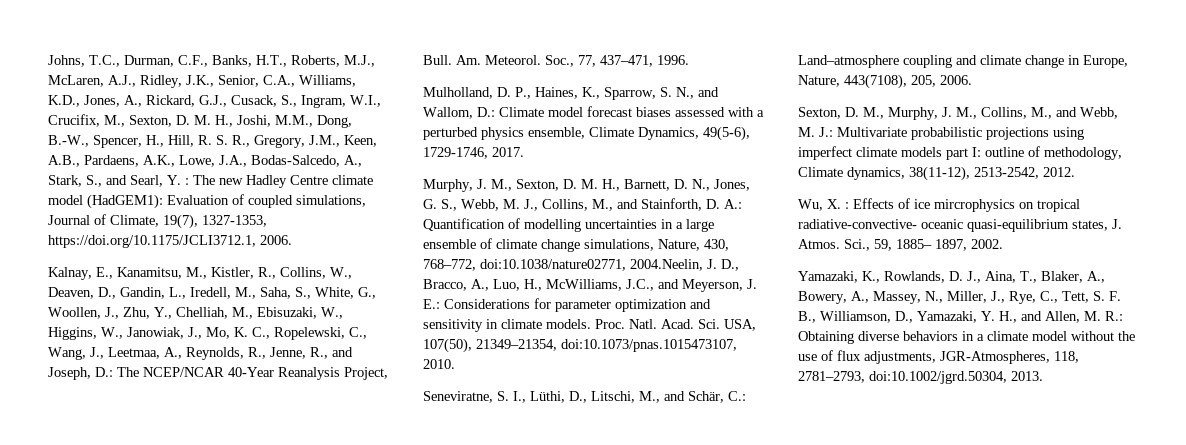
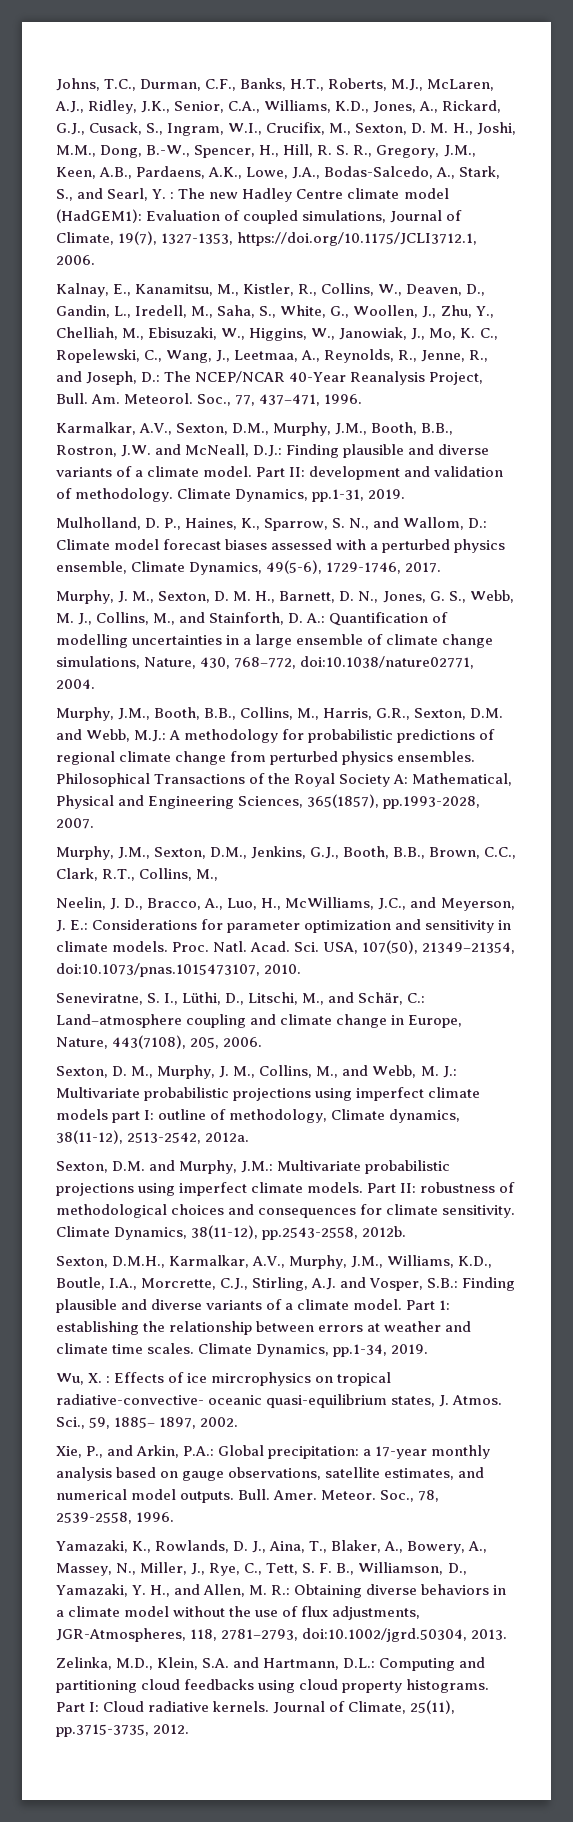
+ Karmalkar, A.V., Sexton, D.M., Murphy, J.M., Booth, B.B., Rostron, J.W. and McNeall, D.J.: Finding plausible and diverse variants of a climate model. Part II: development and validation of methodology. Climate Dynamics, pp.1-31, 2019.
- Murphy, J. M., Sexton, D. M. H., Barnett, D. N., Jones, G. S., Webb, M. J., Collins, M., and Stainforth, D. A.: Quantification of modelling uncertainties in a large ensemble of climate change simulations, Nature, 430, 768–772, doi:10.1038/nature02771, 2004.Neelin, J. D., Bracco, A., Luo, H., McWilliams, J.C., and Meyerson, J. E.: Considerations for parameter optimization and sensitivity in climate models.
+ Murphy, J. M., Sexton, D. M. H., Barnett, D. N., Jones, G. S., Webb, M. J., Collins, M., and Stainforth, D. A.: Quantification of modelling uncertainties in a large ensemble of climate change simulations, Nature, 430, 768–772, doi:10.1038/nature02771, 2004.
+ Murphy, J.M., Booth, B.B., Collins, M., Harris, G.R., Sexton, D.M. and Webb, M.J.: A methodology for probabilistic predictions of regional climate change from perturbed physics ensembles. Philosophical Transactions of the Royal Society A: Mathematical, Physical and Engineering Sciences, 365(1857), pp.1993-2028, 2007.
+ Murphy, J.M., Sexton, D.M., Jenkins, G.J., Booth, B.B., Brown, C.C., Clark, R.T., Collins, M.,
+ Neelin, J. D., Bracco, A., Luo, H., McWilliams, J.C., and Meyerson, J. E.: Considerations for parameter optimization and sensitivity in climate models.
- Sexton, D. M., Murphy, J. M., Collins, M., and Webb, M. J.: Multivariate probabilistic projections using imperfect climate models part I: outline of methodology, Climate dynamics, 38(11-12), 2513-2542, 2012.
+ Sexton, D. M., Murphy, J. M., Collins, M., and Webb, M. J.: Multivariate probabilistic projections using imperfect climate models part I: outline of methodology, Climate dynamics, 38(11-12), 2513-2542, 2012a.
+ Sexton, D.M. and Murphy, J.M.: Multivariate probabilistic projections using imperfect climate models. Part II: robustness of methodological choices and consequences for climate sensitivity. Climate Dynamics, 38(11-12), pp.2543-2558, 2012b.
+ Sexton, D.M.H., Karmalkar, A.V., Murphy, J.M., Williams, K.D., Boutle, I.A., Morcrette, C.J., Stirling, A.J. and Vosper, S.B.: Finding plausible and diverse variants of a climate model. Part 1: establishing the relationship between errors at weather and climate time scales. Climate Dynamics, pp.1-34, 2019.
+ Xie, P., and Arkin, P.A.: Global precipitation: a 17-year monthly analysis based on gauge observations, satellite estimates, and numerical model outputs. Bull. Amer. Meteor. Soc., 78, 2539-2558, 1996.
+ Zelinka, M.D., Klein, S.A. and Hartmann, D.L.: Computing and partitioning cloud feedbacks using cloud property histograms. Part I: Cloud radiative kernels. Journal of Climate, 25(11), pp.3715-3735, 2012.

